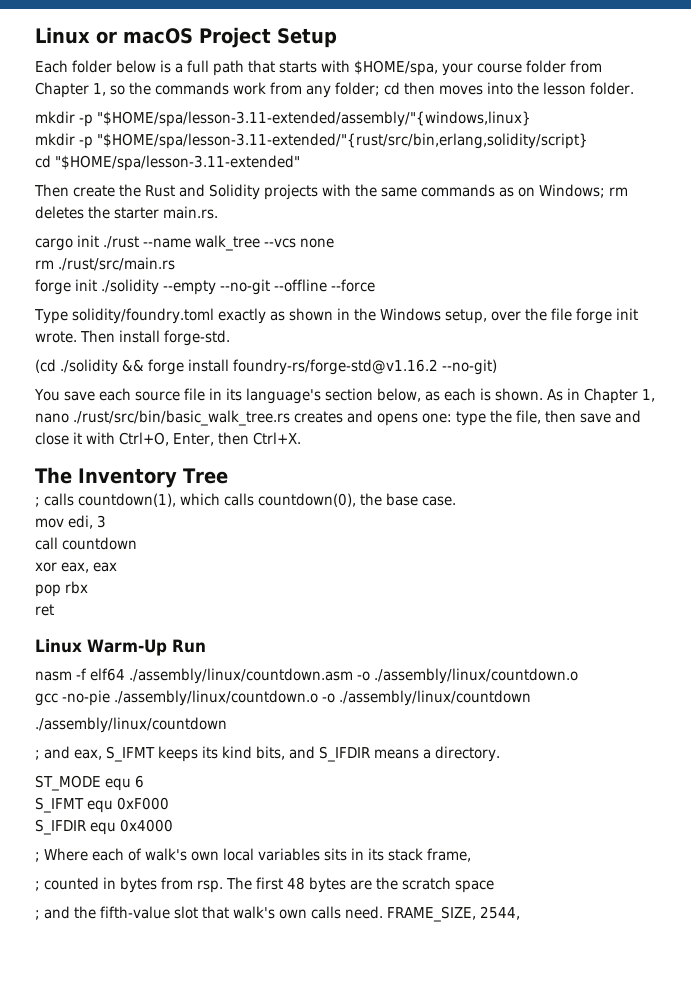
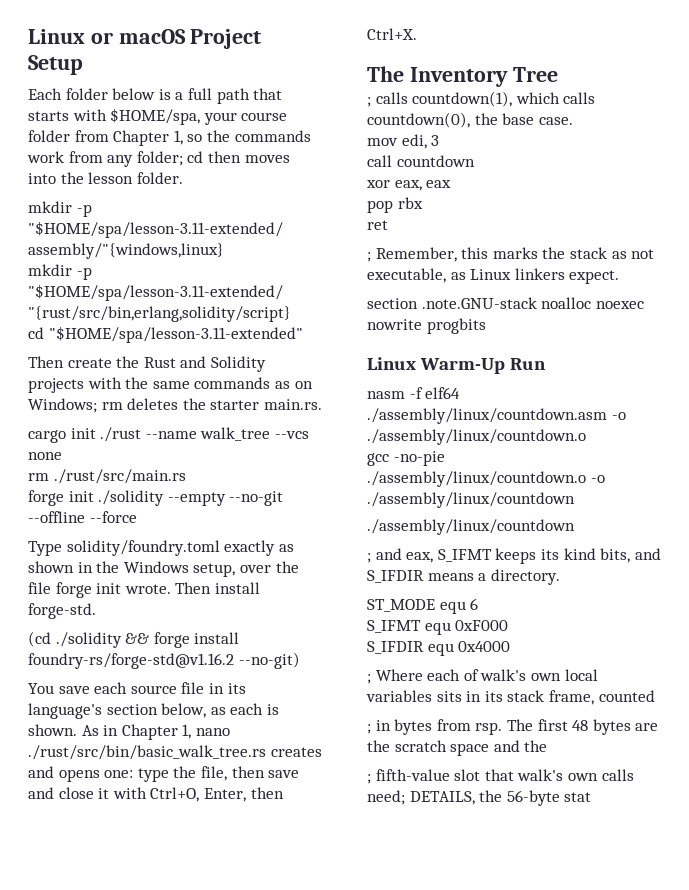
+ ; Remember, this marks the stack as not executable, as Linux linkers expect.
+ section .note.GNU-stack noalloc noexec nowrite progbits
- ; Where each of walk's own local variables sits in its stack frame,
- ; counted in bytes from rsp.
+ ; Where each of walk's own local variables sits in its stack frame, counted
+ ; in bytes from rsp.
- The first 48 bytes are the scratch space
- ; and the fifth-value slot that walk's own calls need. FRAME_SIZE, 2544,
+ The first 48 bytes are the scratch space and the
+ ; fifth-value slot that walk's own calls need; DETAILS, the 56-byte stat

